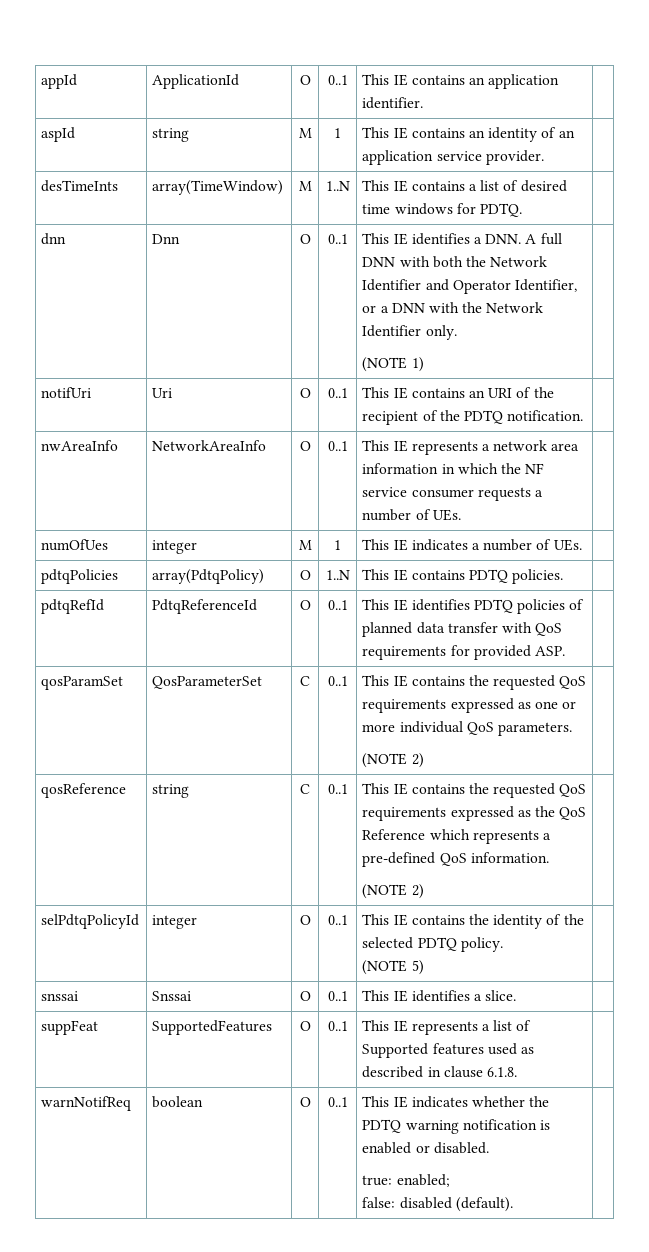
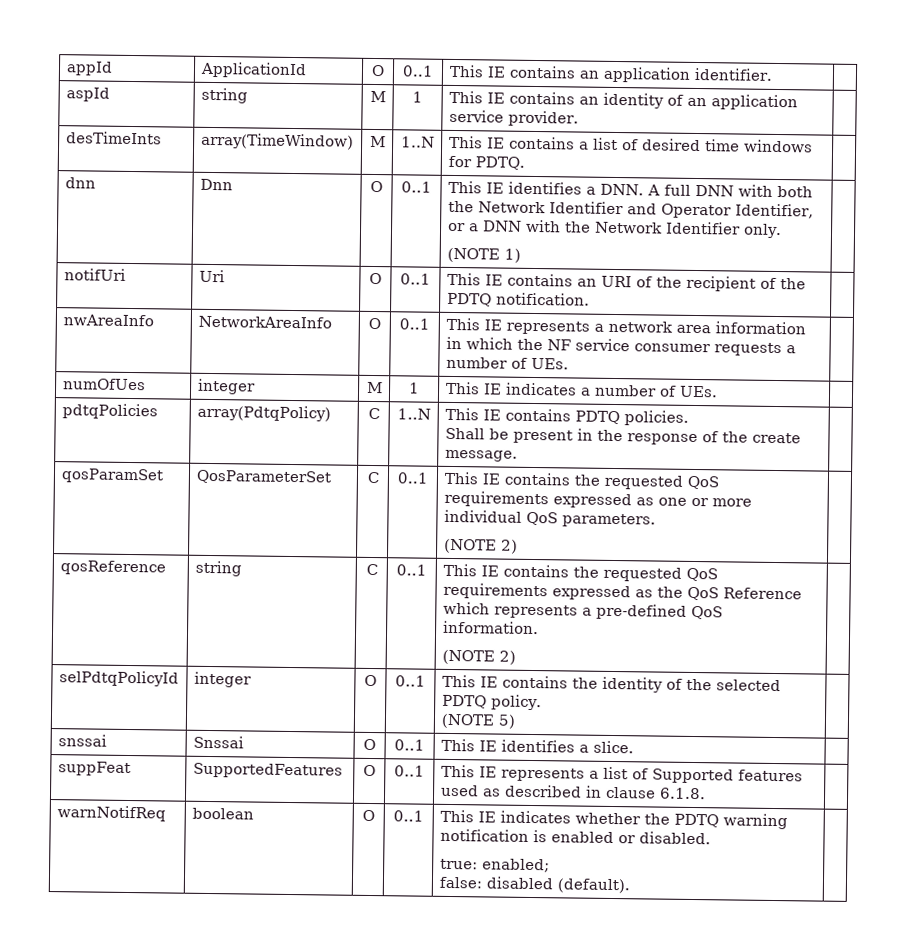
- pdtqPolicies | array(PdtqPolicy) | O | 1..N | This IE contains PDTQ policies. |
- pdtqRefId | PdtqReferenceId | O | 0..1 | This IE identifies PDTQ policies of planned data transfer with QoS requirements for provided ASP. |
+ pdtqPolicies | array(PdtqPolicy) | C | 1..N | This IE contains PDTQ policies.
+ Shall be present in the response of the create message. |

